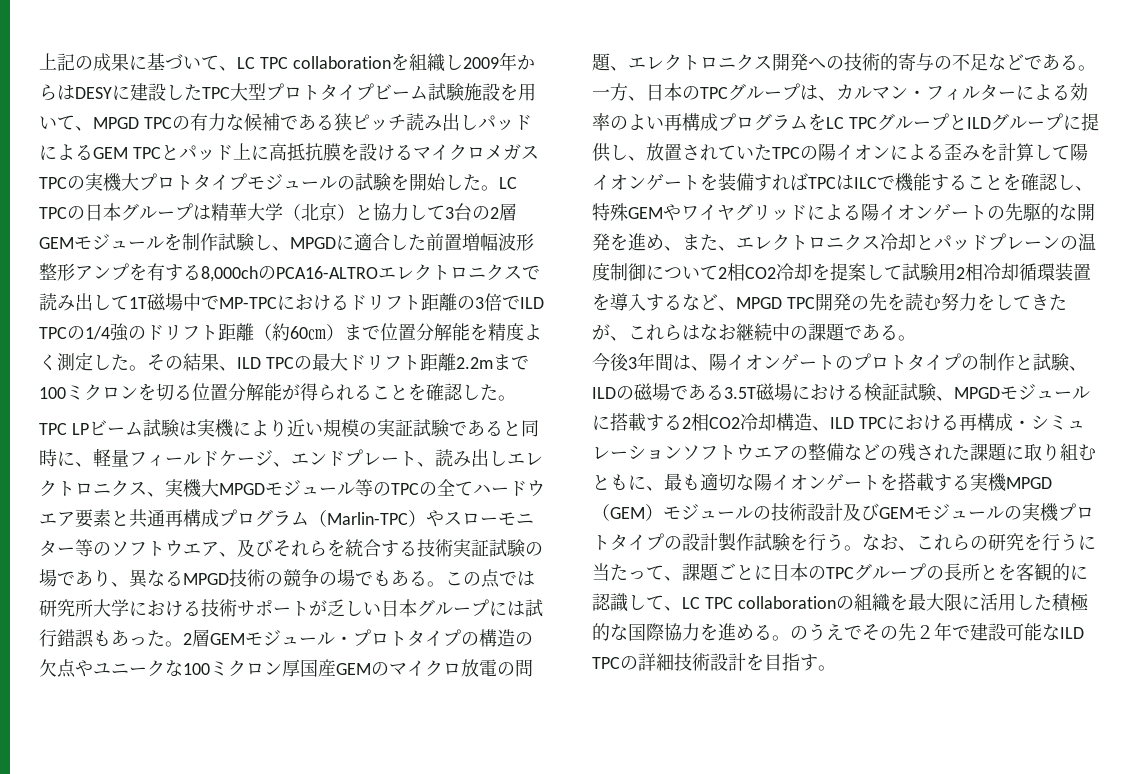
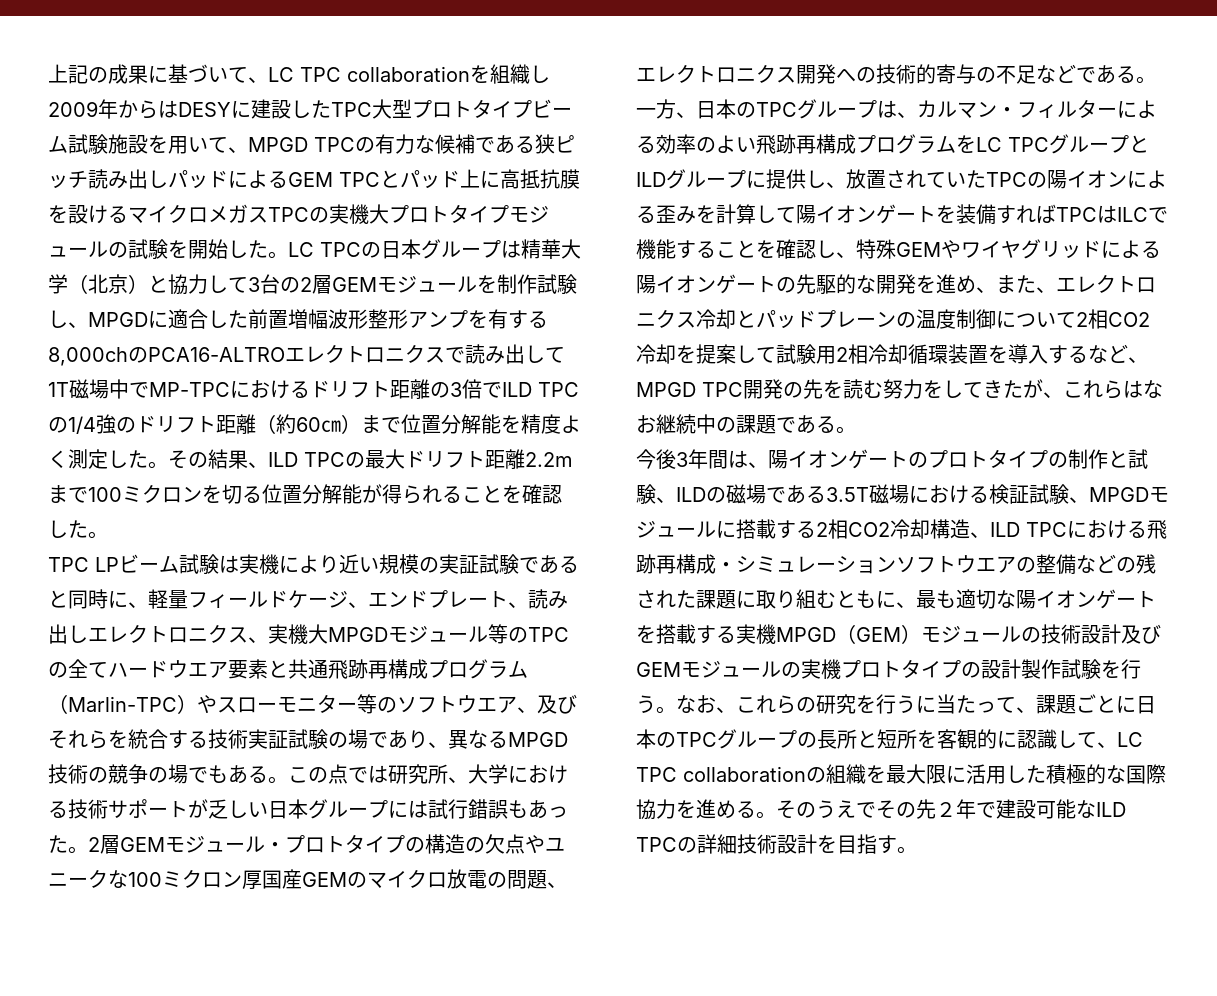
- TPC LPビーム試験は実機により近い規模の実証試験であると同時に、軽量フィールドケージ、エンドプレート、読み出しエレクトロニクス、実機大MPGDモジュール等のTPCの全てハードウエア要素と共通再構成プログラム（Marlin-TPC）やスローモニター等のソフトウエア、及びそれらを統合する技術実証試験の場であり、異なるMPGD技術の競争の場でもある。
+ TPC LPビーム試験は実機により近い規模の実証試験であると同時に、軽量フィールドケージ、エンドプレート、読み出しエレクトロニクス、実機大MPGDモジュール等のTPCの全てハードウエア要素と共通飛跡再構成プログラム（Marlin-TPC）やスローモニター等のソフトウエア、及びそれらを統合する技術実証試験の場であり、異なるMPGD技術の競争の場でもある。
- この点では研究所大学における技術サポートが乏しい日本グループには試行錯誤もあった。
+ この点では研究所、大学における技術サポートが乏しい日本グループには試行錯誤もあった。
- 一方、日本のTPCグループは、カルマン・フィルターによる効率のよい再構成プログラムをLC TPCグループとILDグループに提供し、放置されていたTPCの陽イオンによる歪みを計算して陽イオンゲートを装備すればTPCはILCで機能することを確認し、特殊GEMやワイヤグリッドによる陽イオンゲートの先駆的な開発を進め、また、エレクトロニクス冷却とパッドプレーンの温度制御について2相CO2冷却を提案して試験用2相冷却循環装置を導入するなど、MPGD TPC開発の先を読む努力をしてきたが、これらはなお継続中の課題である。
+ 一方、日本のTPCグループは、カルマン・フィルターによる効率のよい飛跡再構成プログラムをLC TPCグループとILDグループに提供し、放置されていたTPCの陽イオンによる歪みを計算して陽イオンゲートを装備すればTPCはILCで機能することを確認し、特殊GEMやワイヤグリッドによる陽イオンゲートの先駆的な開発を進め、また、エレクトロニクス冷却とパッドプレーンの温度制御について2相CO2冷却を提案して試験用2相冷却循環装置を導入するなど、MPGD TPC開発の先を読む努力をしてきたが、これらはなお継続中の課題である。
- 今後3年間は、陽イオンゲートのプロトタイプの制作と試験、ILDの磁場である3.5T磁場における検証試験、MPGDモジュールに搭載する2相CO2冷却構造、ILD TPCにおける再構成・シミュレーションソフトウエアの整備などの残された課題に取り組むともに、最も適切な陽イオンゲートを搭載する実機MPGD（GEM）モジュールの技術設計及びGEMモジュールの実機プロトタイプの設計製作試験を行う。
+ 今後3年間は、陽イオンゲートのプロトタイプの制作と試験、ILDの磁場である3.5T磁場における検証試験、MPGDモジュールに搭載する2相CO2冷却構造、ILD TPCにおける飛跡再構成・シミュレーションソフトウエアの整備などの残された課題に取り組むともに、最も適切な陽イオンゲートを搭載する実機MPGD（GEM）モジュールの技術設計及びGEMモジュールの実機プロトタイプの設計製作試験を行う。
- なお、これらの研究を行うに当たって、課題ごとに日本のTPCグループの長所とを客観的に認識して、LC TPC collaborationの組織を最大限に活用した積極的な国際協力を進める。
+ なお、これらの研究を行うに当たって、課題ごとに日本のTPCグループの長所と短所を客観的に認識して、LC TPC collaborationの組織を最大限に活用した積極的な国際協力を進める。
- のうえでその先２年で建設可能なILD TPCの詳細技術設計を目指す。
+ そのうえでその先２年で建設可能なILD TPCの詳細技術設計を目指す。

